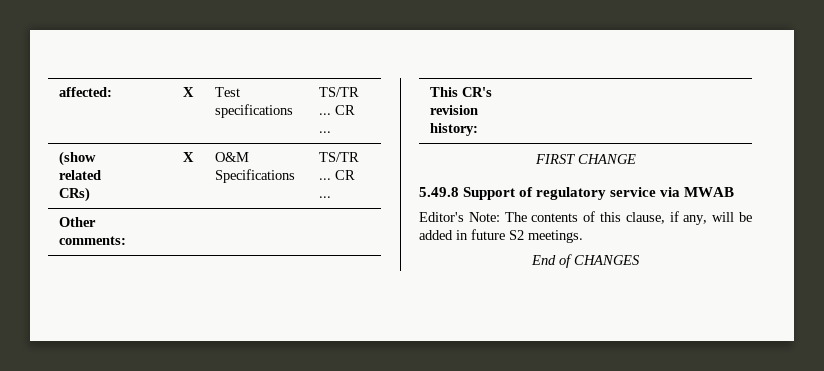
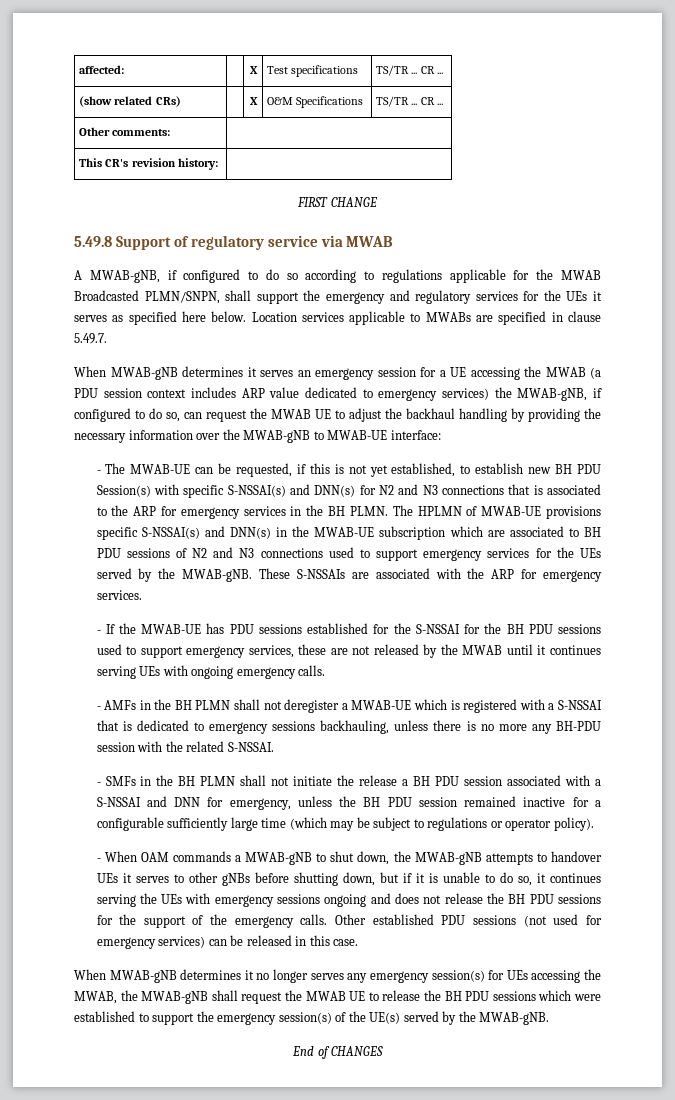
- Editor's Note: The contents of this clause, if any, will be added in future S2 meetings.
+ A MWAB-gNB, if configured to do so according to regulations applicable for the MWAB Broadcasted PLMN/SNPN, shall support the emergency and regulatory services for the UEs it serves as specified here below. Location services applicable to MWABs are specified in clause 5.49.7.
+ When MWAB-gNB determines it serves an emergency session for a UE accessing the MWAB (a PDU session context includes ARP value dedicated to emergency services) the MWAB-gNB, if configured to do so, can request the MWAB UE to adjust the backhaul handling by providing the necessary information over the MWAB-gNB to MWAB-UE interface:
+ - The MWAB-UE can be requested, if this is not yet established, to establish new BH PDU Session(s) with specific S-NSSAI(s) and DNN(s) for N2 and N3 connections that is associated to the ARP for emergency services in the BH PLMN. The HPLMN of MWAB-UE provisions specific S-NSSAI(s) and DNN(s) in the MWAB-UE subscription which are associated to BH PDU sessions of N2 and N3 connections used to support emergency services for the UEs served by the MWAB-gNB. These S-NSSAIs are associated with the ARP for emergency services.
+ - If the MWAB-UE has PDU sessions established for the S-NSSAI for the BH PDU sessions used to support emergency services, these are not released by the MWAB until it continues serving UEs with ongoing emergency calls.
+ - AMFs in the BH PLMN shall not deregister a MWAB-UE which is registered with a S-NSSAI that is dedicated to emergency sessions backhauling, unless there is no more any BH-PDU session with the related S-NSSAI.
+ - SMFs in the BH PLMN shall not initiate the release a BH PDU session associated with a S-NSSAI and DNN for emergency, unless the BH PDU session remained inactive for a configurable sufficiently large time (which may be subject to regulations or operator policy).
+ - When OAM commands a MWAB-gNB to shut down, the MWAB-gNB attempts to handover UEs it serves to other gNBs before shutting down, but if it is unable to do so, it continues serving the UEs with emergency sessions ongoing and does not release the BH PDU sessions for the support of the emergency calls. Other established PDU sessions (not used for emergency services) can be released in this case.
+ When MWAB-gNB determines it no longer serves any emergency session(s) for UEs accessing the MWAB, the MWAB-gNB shall request the MWAB UE to release the BH PDU sessions which were established to support the emergency session(s) of the UE(s) served by the MWAB-gNB.

